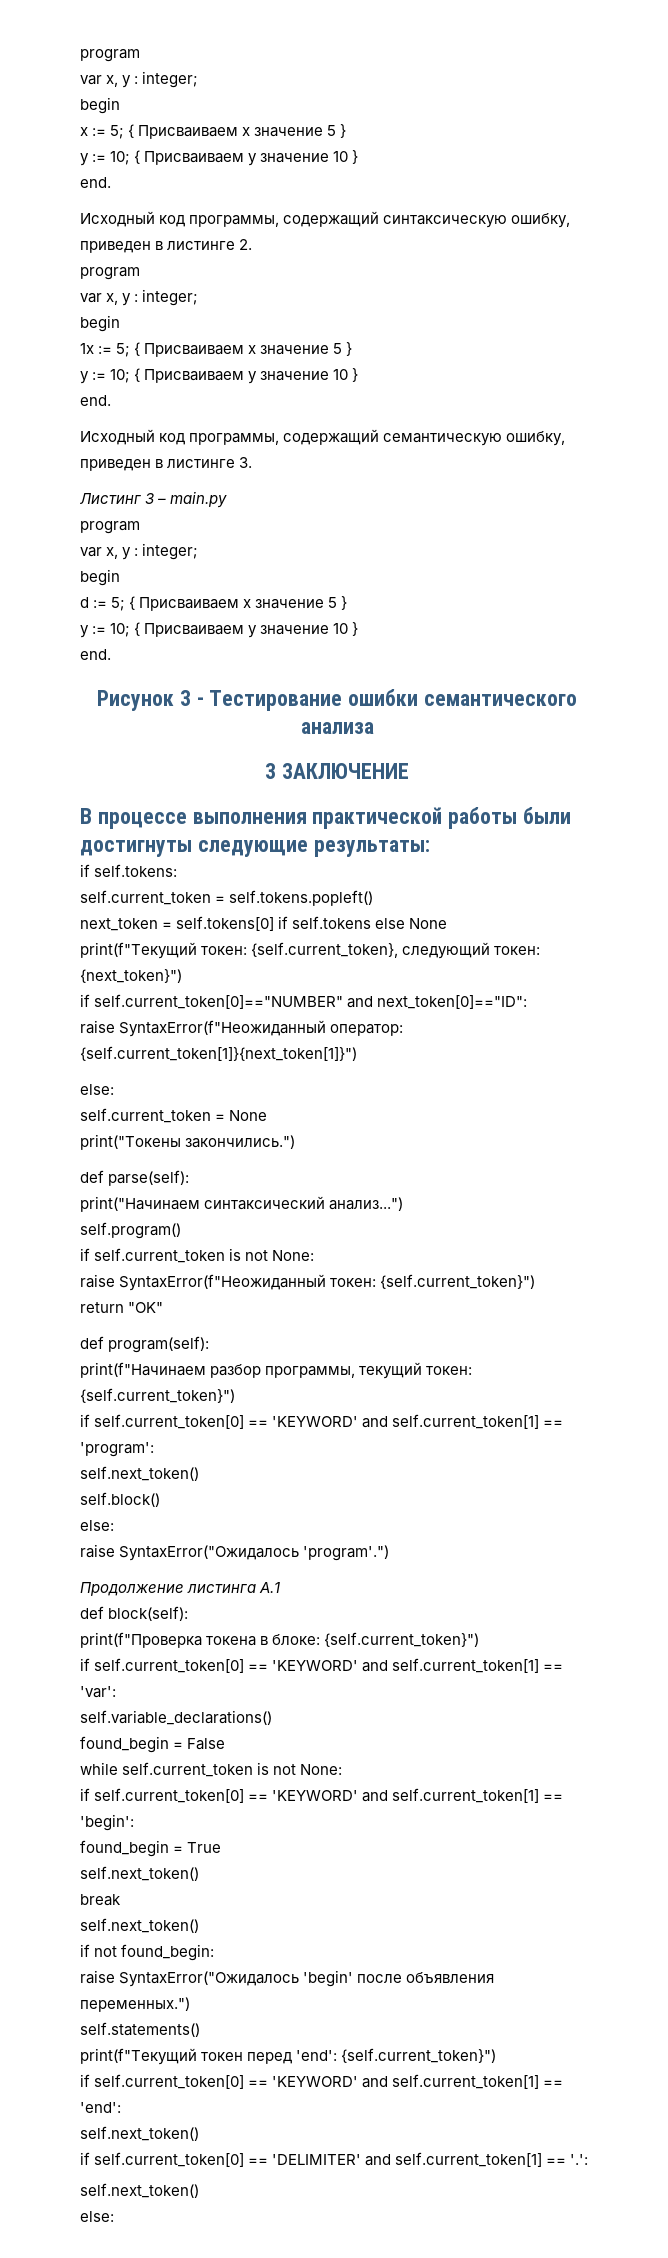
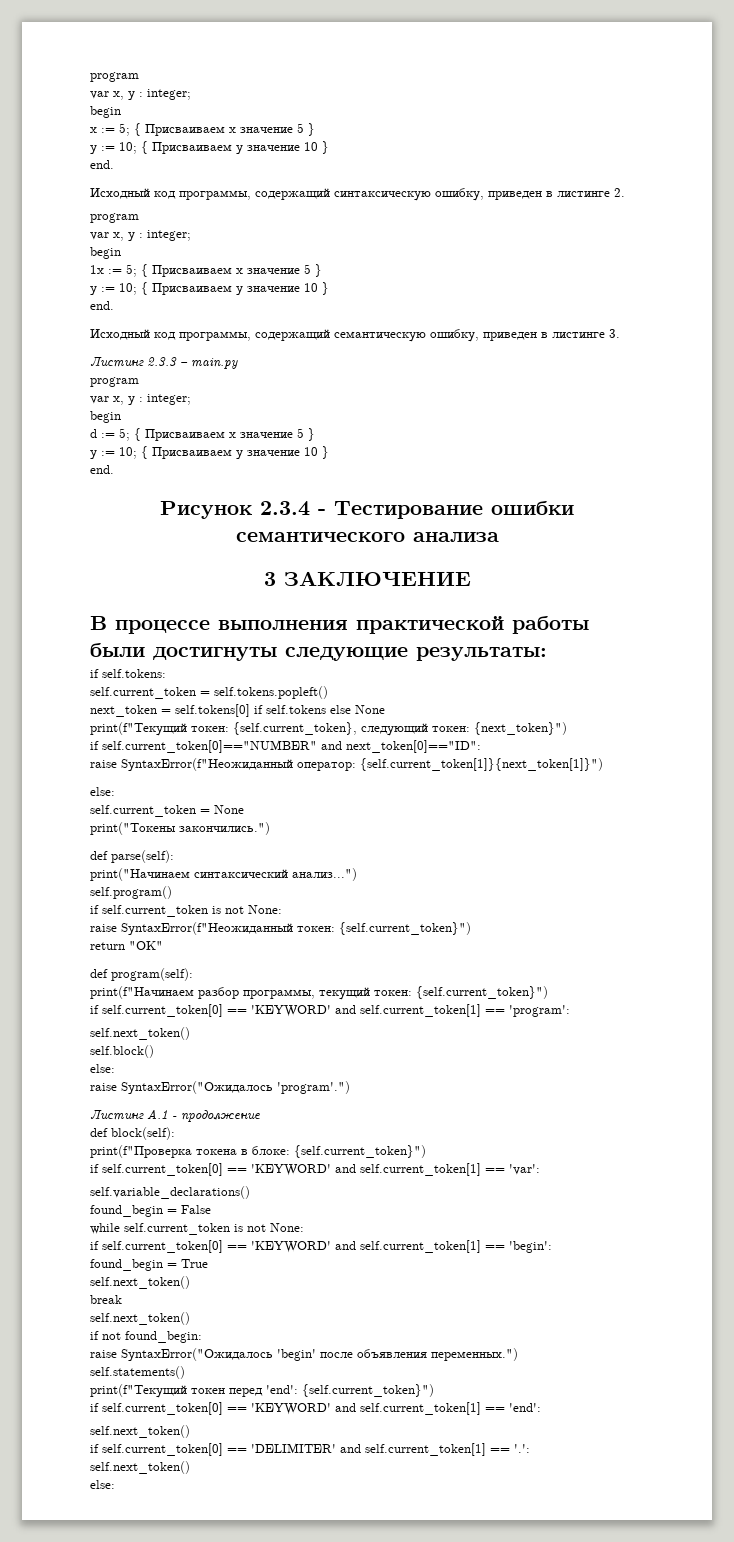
- Листинг 3 – main.py
+ Листинг 2.3.3 – main.py
- Рисунок 3 - Тестирование ошибки семантического анализа
+ Рисунок 2.3.4 - Тестирование ошибки семантического анализа
- Продолжение листинга А.1
+ Листинг А.1 - продолжение

